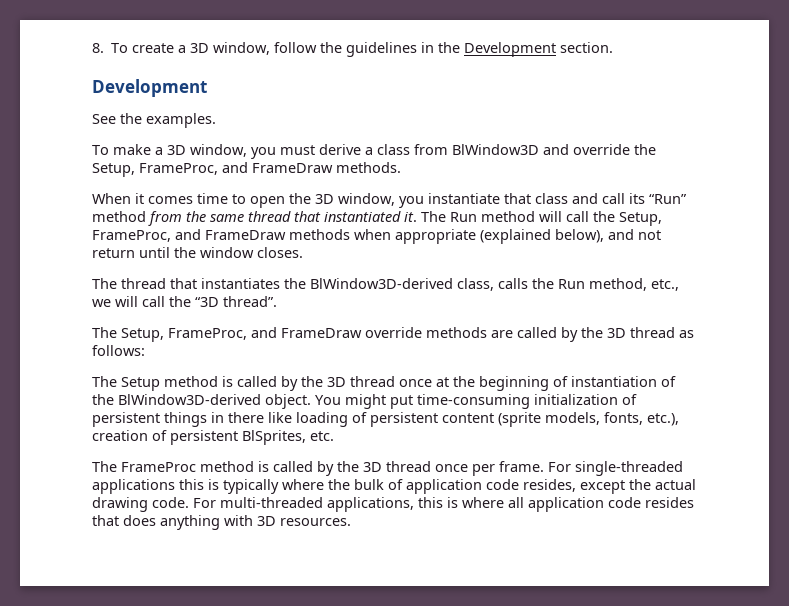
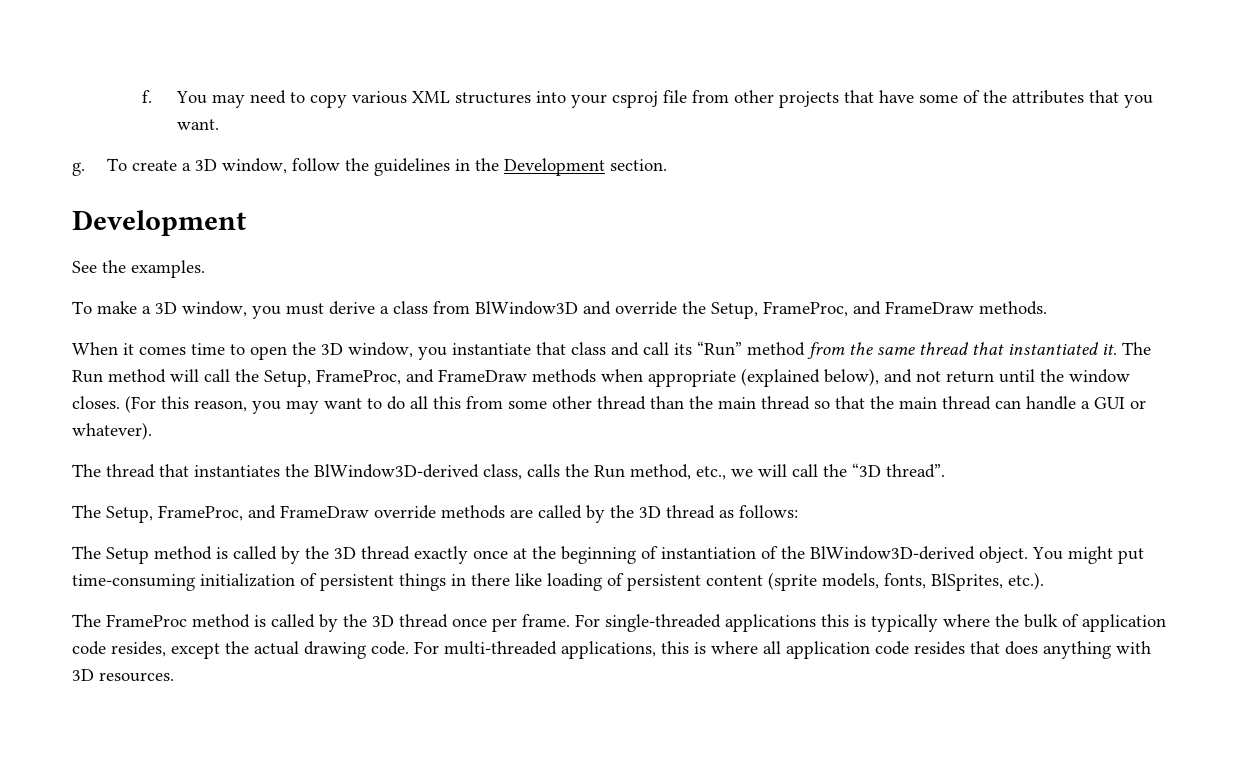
- 8. To create a 3D window, follow the guidelines in the Development section.
+ f. You may need to copy various XML structures into your csproj file from other projects that have some of the attributes that you want.
+ g. To create a 3D window, follow the guidelines in the Development section.
+ (For this reason, you may want to do all this from some other thread than the main thread so that the main thread can handle a GUI or whatever).
- The Setup method is called by the 3D thread once at the beginning of instantiation of the BlWindow3D-derived object.
+ The Setup method is called by the 3D thread exactly once at the beginning of instantiation of the BlWindow3D-derived object.
- You might put time-consuming initialization of persistent things in there like loading of persistent content (sprite models, fonts, etc.), creation of persistent BlSprites, etc.
+ You might put time-consuming initialization of persistent things in there like loading of persistent content (sprite models, fonts, BlSprites, etc.).

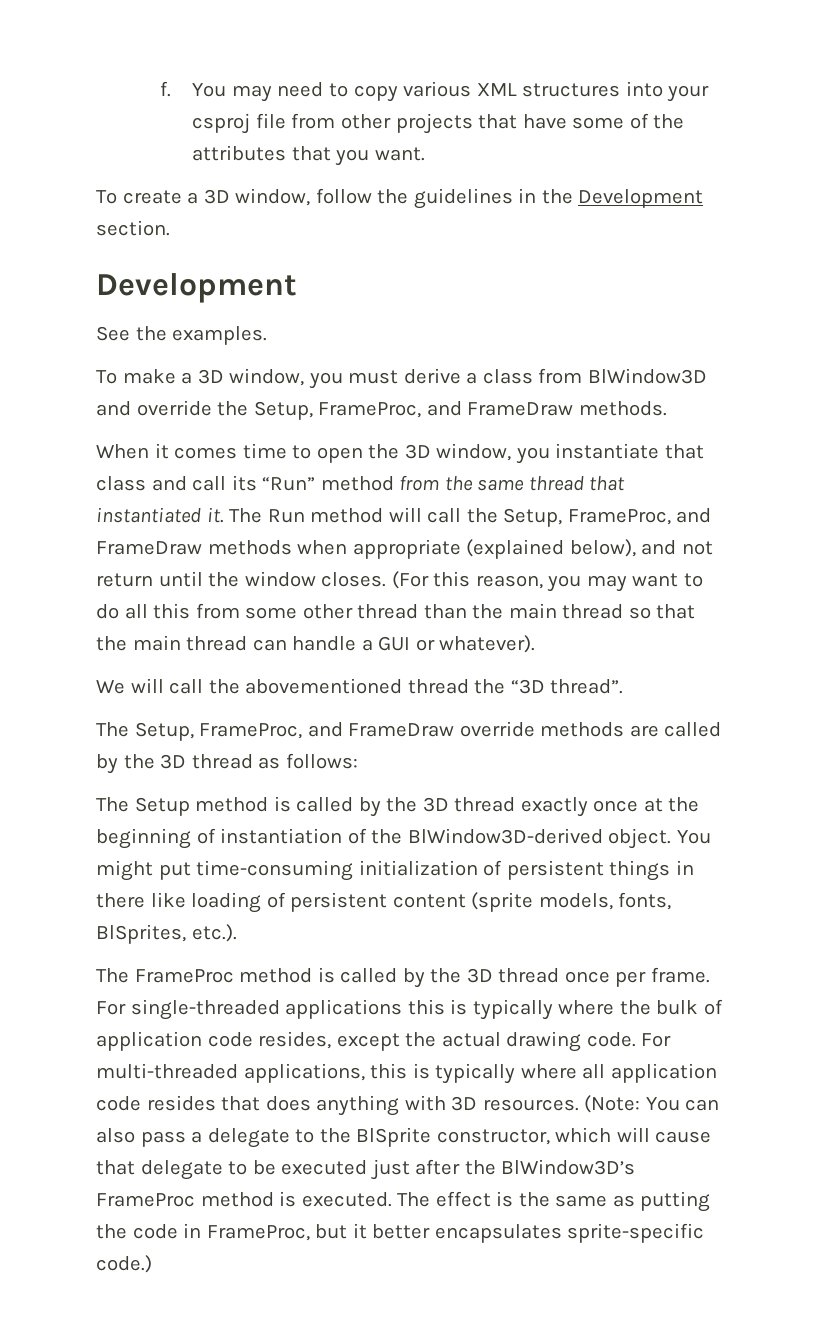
- g.
- The thread that instantiates the BlWindow3D-derived class, calls the Run method, etc., we will call the “3D thread”.
+ We will call the abovementioned thread the “3D thread”.
- For multi-threaded applications, this is where all application code resides that does anything with 3D resources.
+ For multi-threaded applications, this is typically where all application code resides that does anything with 3D resources.
+ (Note: You can also pass a delegate to the BlSprite constructor, which will cause that delegate to be executed just after the BlWindow3D’s FrameProc method is executed. The effect is the same as putting the code in FrameProc, but it better encapsulates sprite-specific code.)

